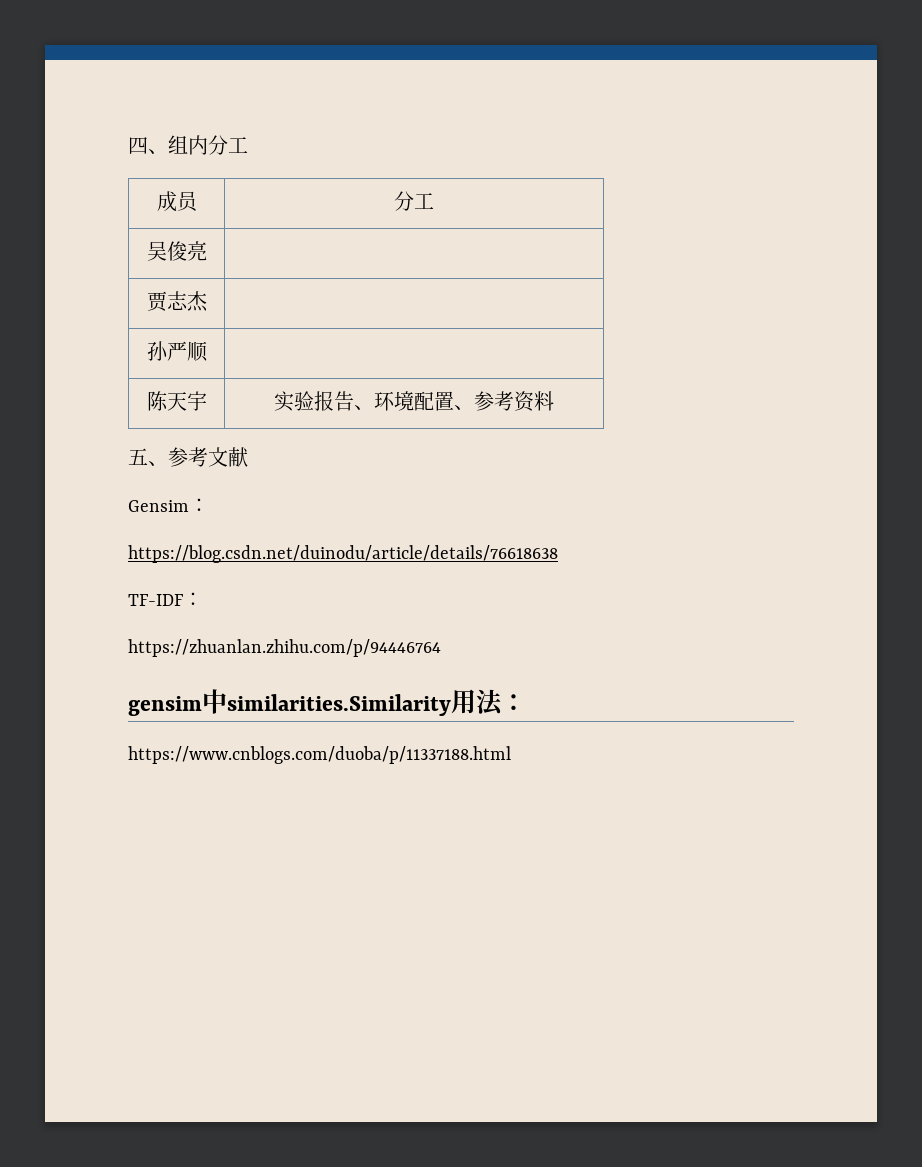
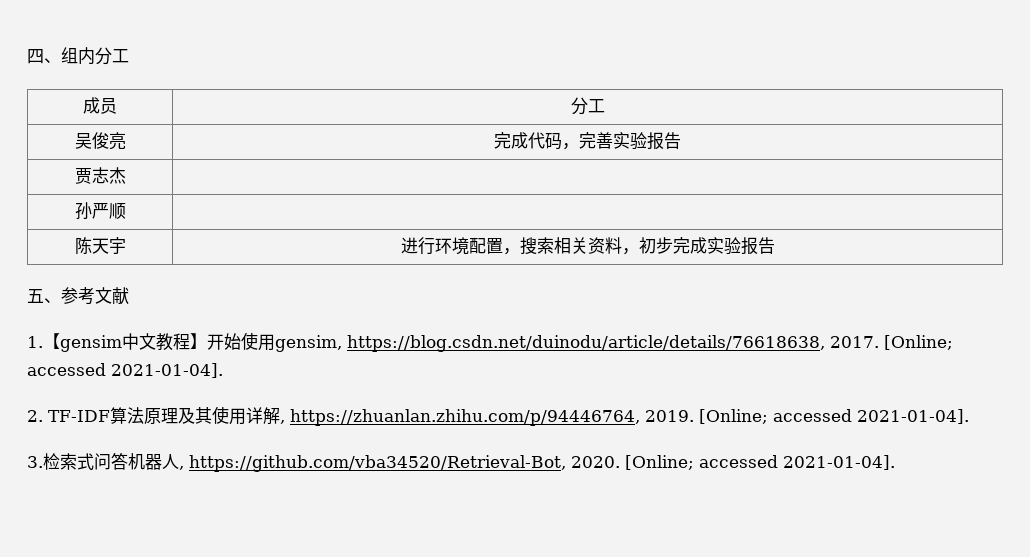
- 吴俊亮 |
+ 吴俊亮 | 完成代码，完善实验报告
- 陈天宇 | 实验报告、环境配置、参考资料
+ 陈天宇 | 进行环境配置，搜索相关资料，初步完成实验报告
  五、参考文献
- Gensim：
- https://blog.csdn.net/duinodu/article/details/76618638
- TF-IDF：
- https://zhuanlan.zhihu.com/p/94446764
- gensim中similarities.Similarity用法：
- https://www.cnblogs.com/duoba/p/11337188.html
+ 1.【gensim中文教程】开始使用gensim, https://blog.csdn.net/duinodu/article/details/76618638, 2017. [Online; accessed 2021-01-04].
+ 2. TF-IDF算法原理及其使用详解, https://zhuanlan.zhihu.com/p/94446764, 2019. [Online; accessed 2021-01-04].
+ 3.检索式问答机器人, https://github.com/vba34520/Retrieval-Bot, 2020. [Online; accessed 2021-01-04].

